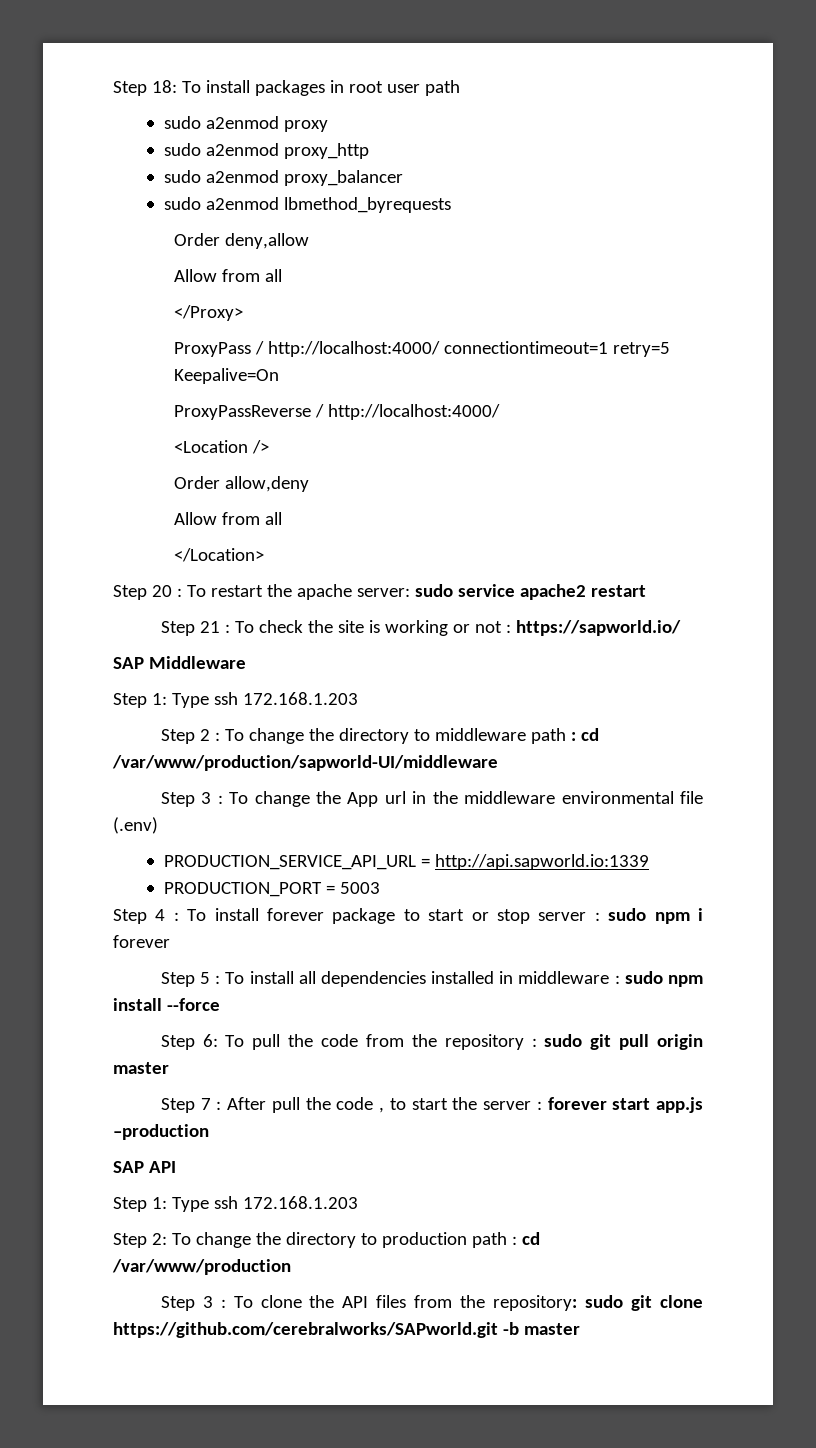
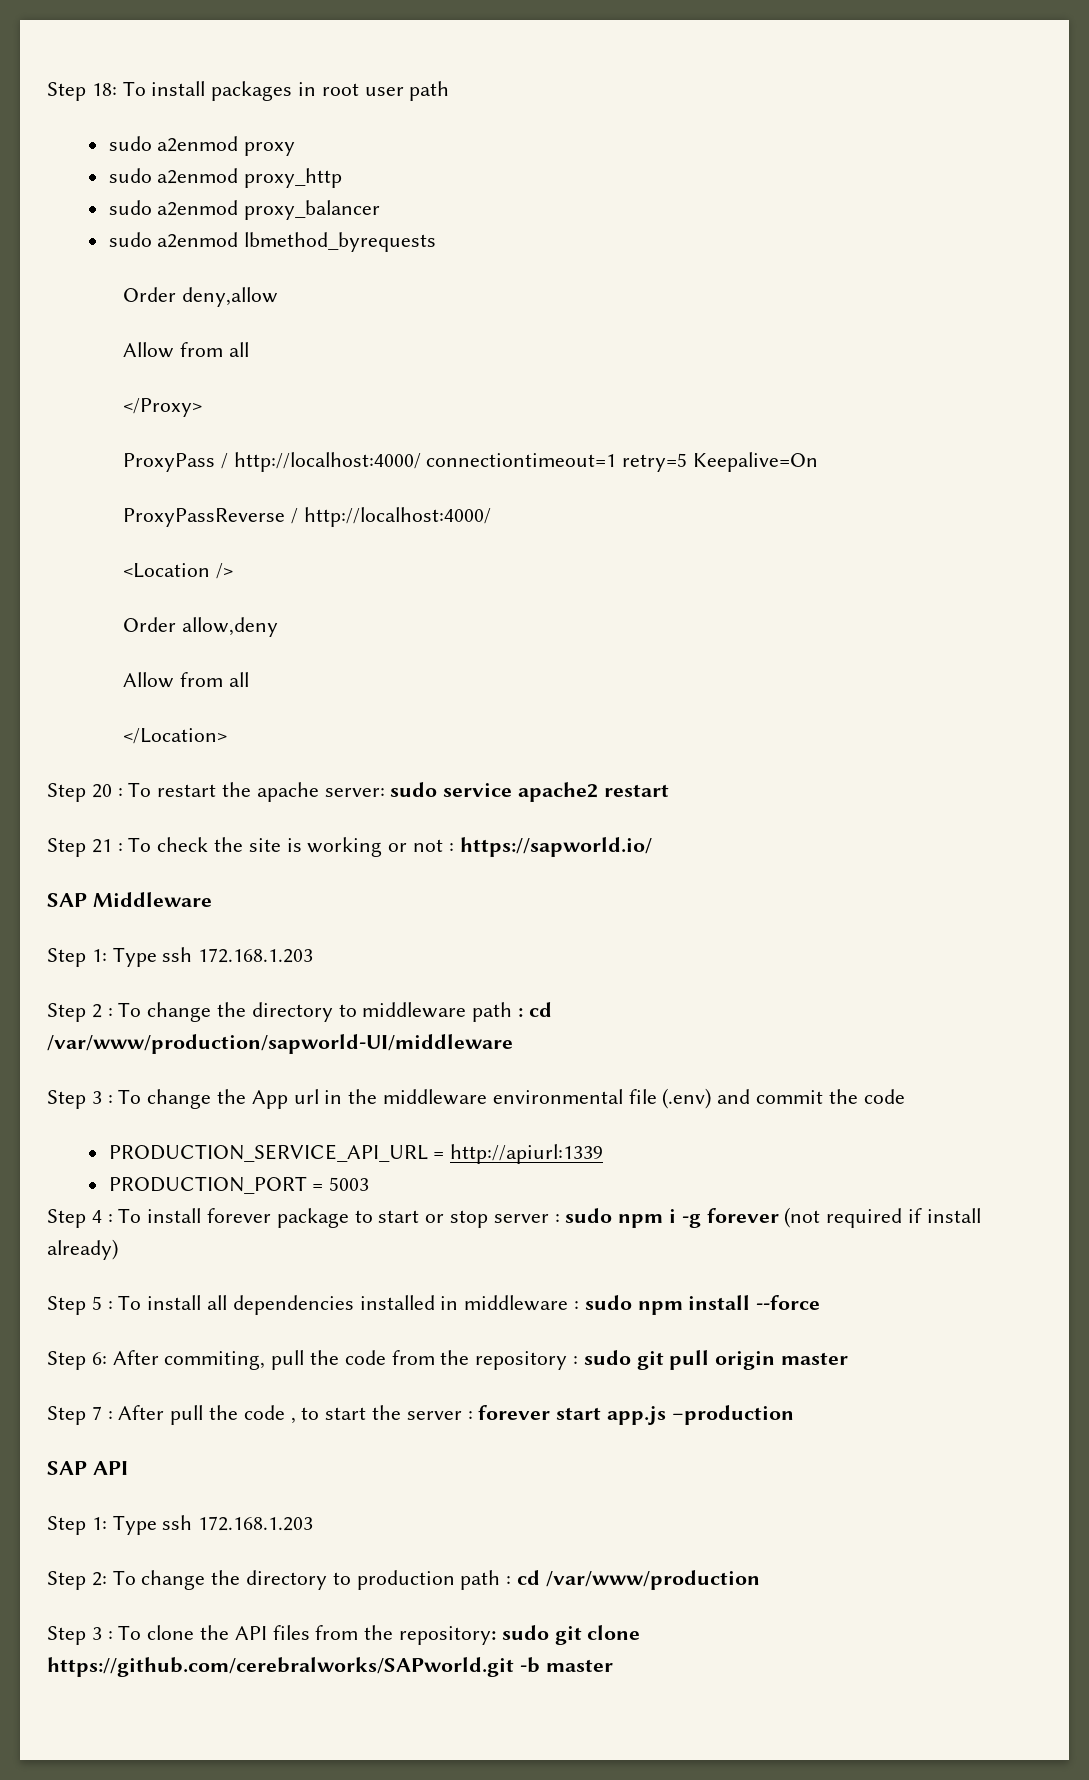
- Step 3 : To change the App url in the middleware environmental file (.env)
+ Step 3 : To change the App url in the middleware environmental file (.env) and commit the code
- PRODUCTION_SERVICE_API_URL = http://api.sapworld.io:1339
+ PRODUCTION_SERVICE_API_URL = http://apiurl:1339
- Step 4 : To install forever package to start or stop server : sudo npm i forever
+ Step 4 : To install forever package to start or stop server : sudo npm i -g forever (not required if install already)
- Step 6: To pull the code from the repository : sudo git pull origin master
+ Step 6: After commiting, pull the code from the repository : sudo git pull origin master

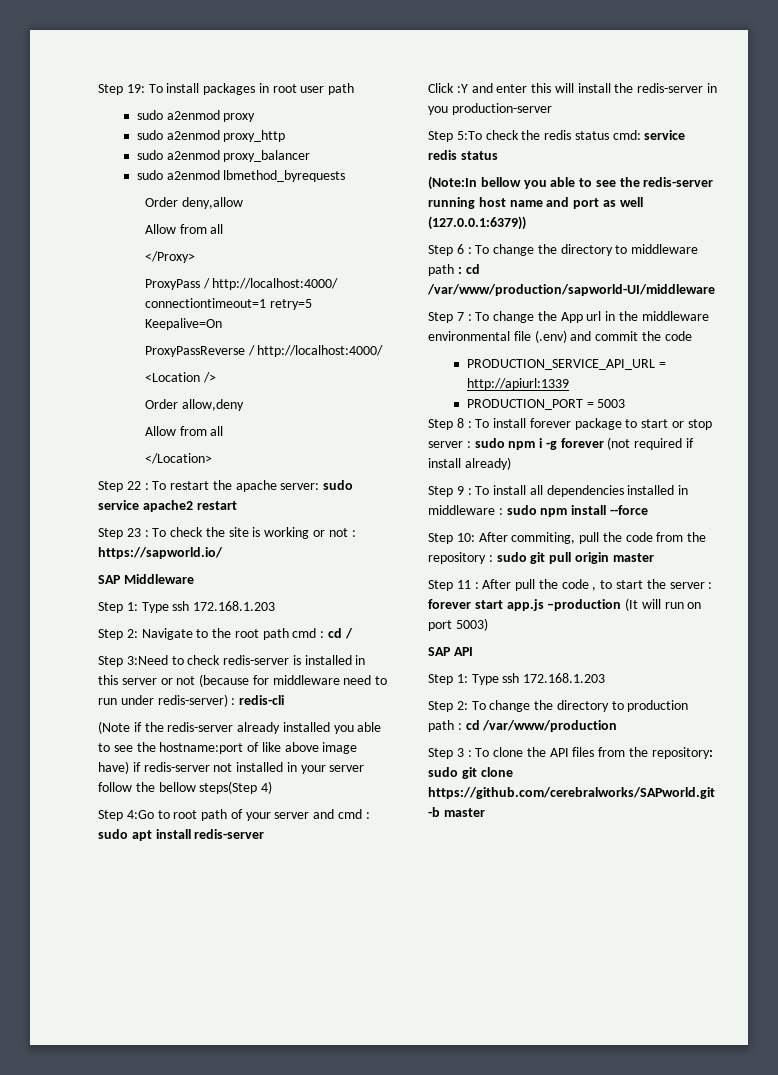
- Step 18: To install packages in root user path
+ Step 19: To install packages in root user path
- Step 20 : To restart the apache server: sudo service apache2 restart
+ Step 22 : To restart the apache server: sudo service apache2 restart
- Step 21 : To check the site is working or not : https://sapworld.io/
+ Step 23 : To check the site is working or not : https://sapworld.io/
- Step 2 : To change the directory to middleware path : cd /var/www/production/sapworld-UI/middleware
+ Step 2: Navigate to the root path cmd : cd /
+ Step 3:Need to check redis-server is installed in this server or not (because for middleware need to run under redis-server) : redis-cli
+ (Note if the redis-server already installed you able to see the hostname:port of like above image have) if redis-server not installed in your server follow the bellow steps(Step 4)
+ Step 4:Go to root path of your server and cmd : sudo apt install redis-server
+ Click :Y and enter this will install the redis-server in you production-server
+ Step 5:To check the redis status cmd: service redis status
+ (Note:In bellow you able to see the redis-server running host name and port as well (127.0.0.1:6379))
+ Step 6 : To change the directory to middleware path : cd /var/www/production/sapworld-UI/middleware
- Step 3 : To change the App url in the middleware environmental file (.env) and commit the code
+ Step 7 : To change the App url in the middleware environmental file (.env) and commit the code
- Step 4 : To install forever package to start or stop server : sudo npm i -g forever (not required if install already)
+ Step 8 : To install forever package to start or stop server : sudo npm i -g forever (not required if install already)
- Step 5 : To install all dependencies installed in middleware : sudo npm install --force
+ Step 9 : To install all dependencies installed in middleware : sudo npm install --force
- Step 6: After commiting, pull the code from the repository : sudo git pull origin master
+ Step 10: After commiting, pull the code from the repository : sudo git pull origin master
- Step 7 : After pull the code , to start the server : forever start app.js –production
+ Step 11 : After pull the code , to start the server : forever start app.js –production (It will run on port 5003)

